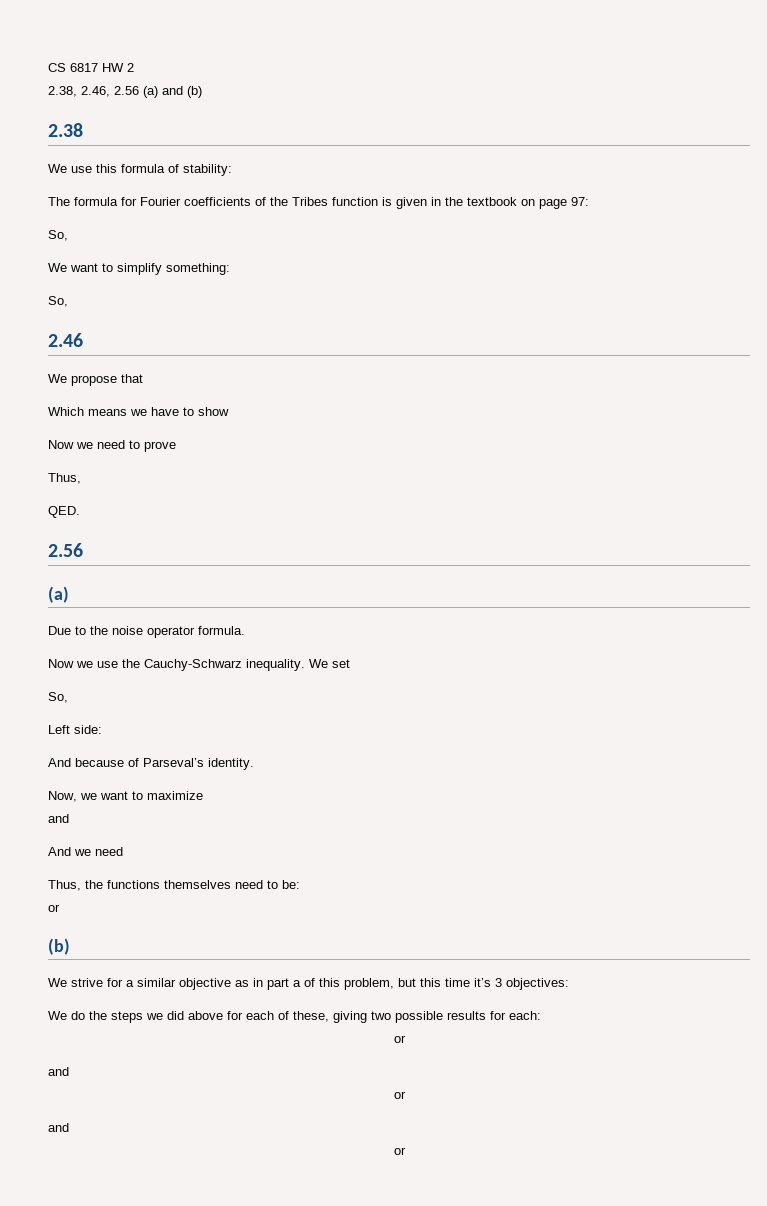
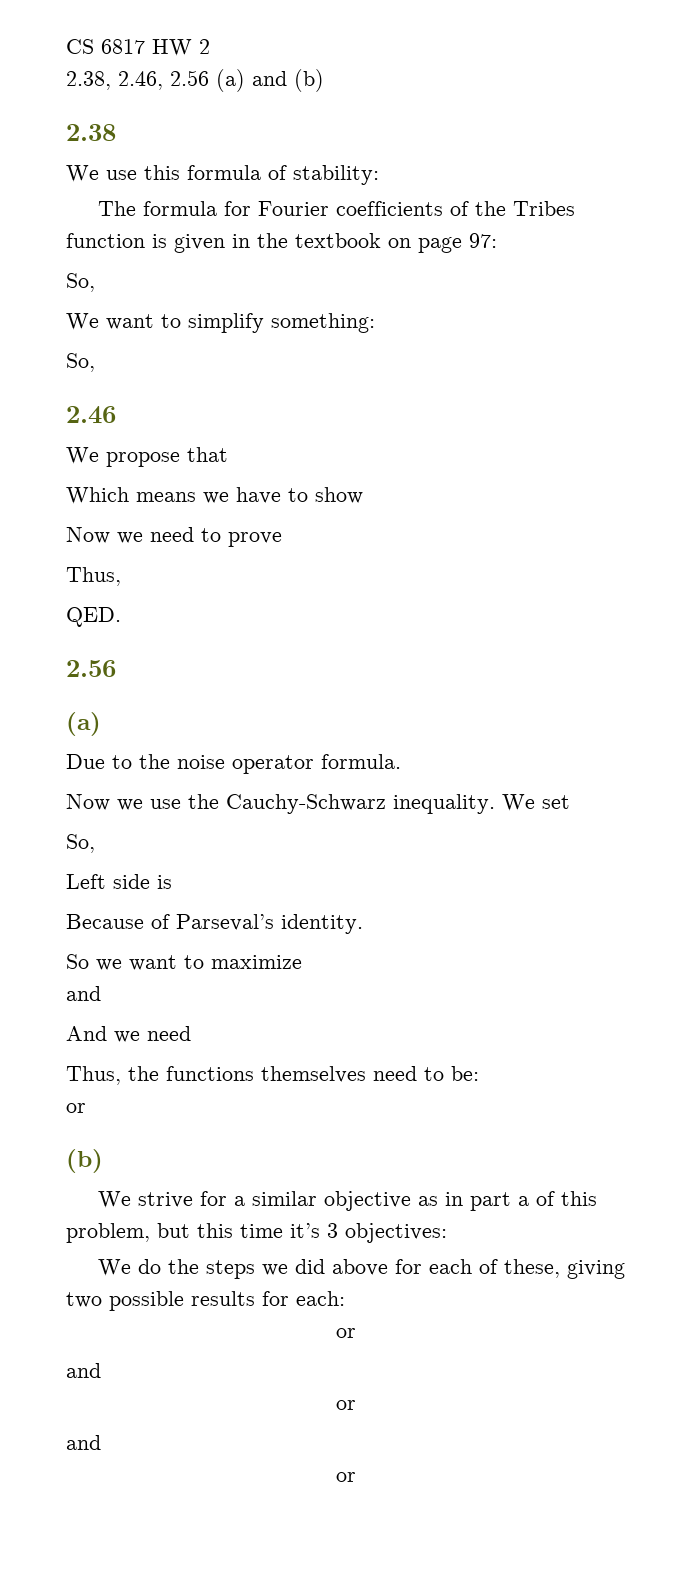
- Left side:
- And because of Parseval’s identity.
+ Left side is
+ Because of Parseval’s identity.
- Now, we want to maximize
+ So we want to maximize

